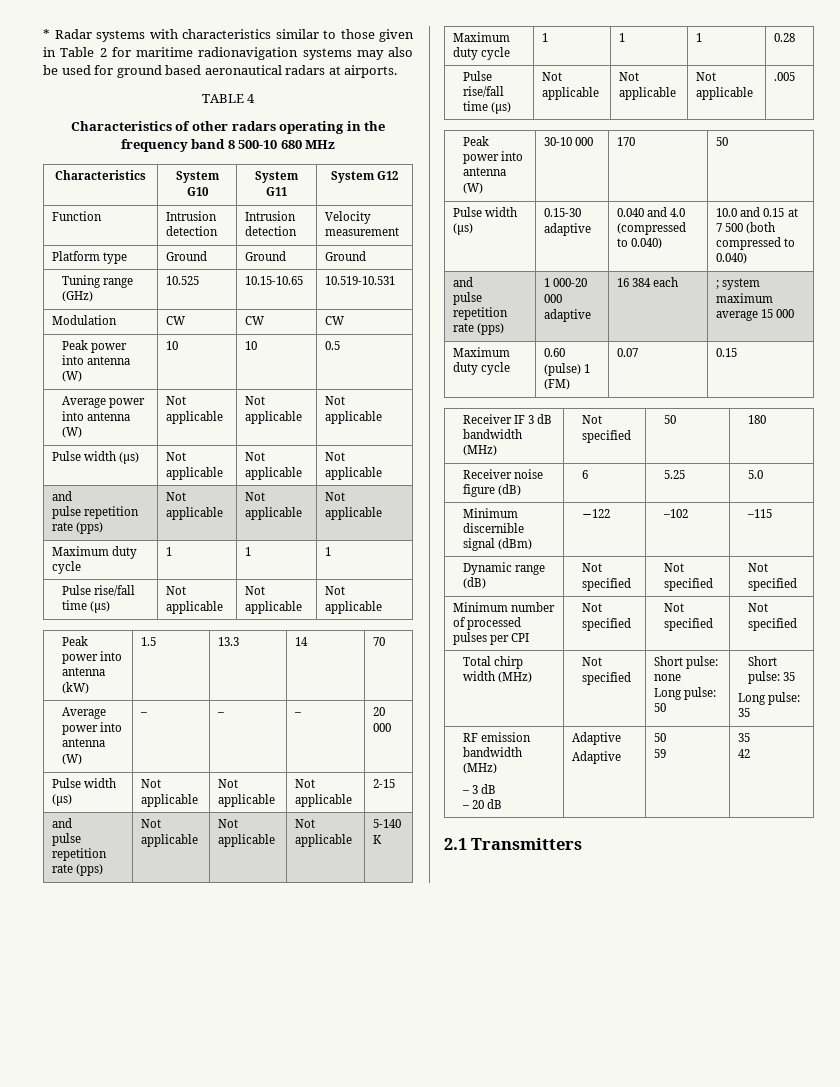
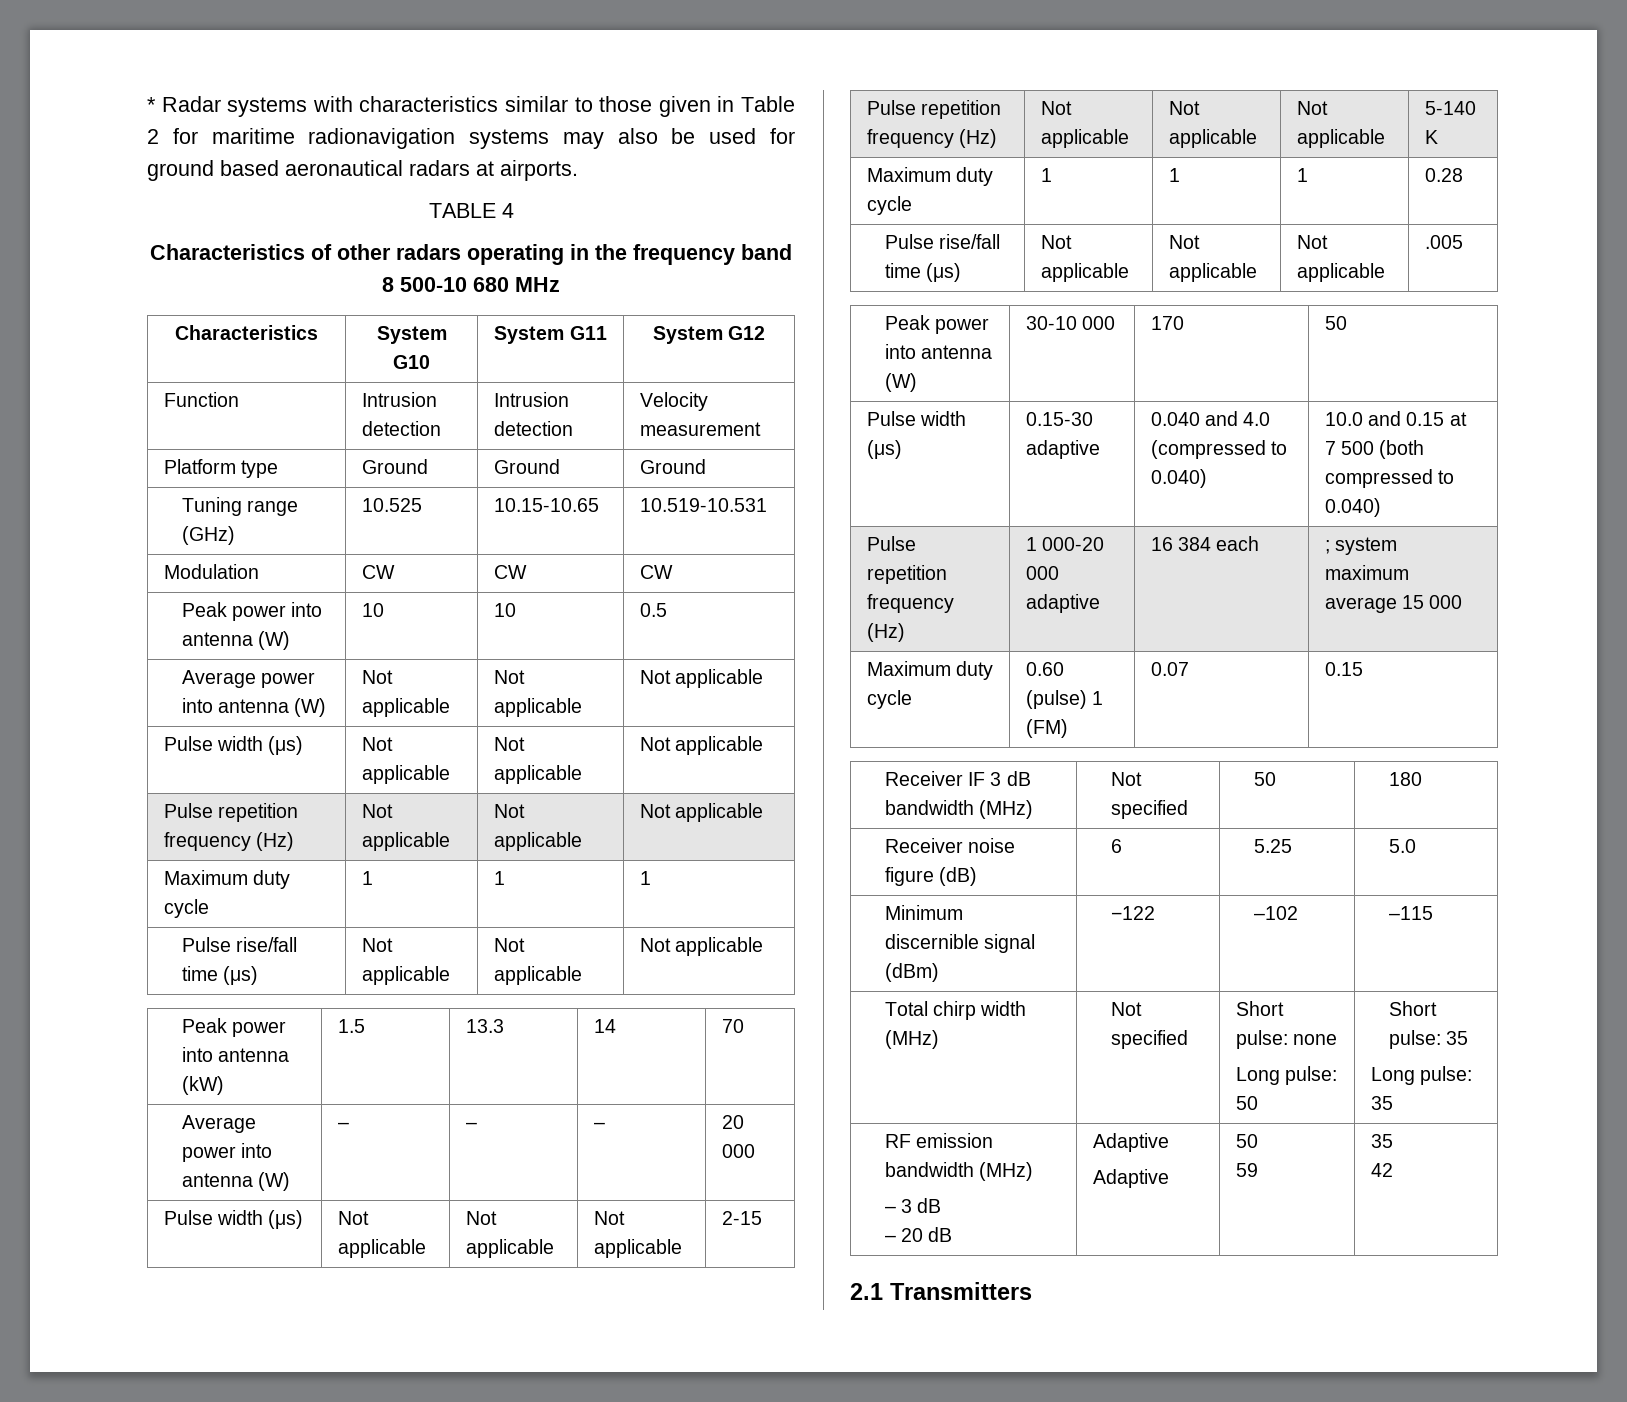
  Average power into antenna (W) | Not applicable | Not applicable | Not applicable
  Pulse width (μs) | Not applicable | Not applicable | Not applicable
- and
- pulse repetition rate (pps) | Not applicable | Not applicable | Not applicable
+ Pulse repetition frequency (Hz) | Not applicable | Not applicable | Not applicable
  Pulse width (μs) | Not applicable | Not applicable | Not applicable | 2-15
- and
- pulse repetition rate (pps) | Not applicable | Not applicable | Not applicable | 5-140 K
+ Pulse repetition frequency (Hz) | Not applicable | Not applicable | Not applicable | 5-140 K
  Pulse width (μs) | 0.15-30 adaptive | 0.040 and 4.0 (compressed to 0.040) | 10.0 and 0.15 at 7 500 (both compressed to 0.040)
- and
- pulse repetition rate (pps) | 1 000-20 000 adaptive | 16 384 each | ; system maximum average 15 000
+ Pulse repetition frequency (Hz) | 1 000-20 000 adaptive | 16 384 each | ; system maximum average 15 000
- Dynamic range (dB) | Not specified | Not specified | Not specified
- Minimum number of processed pulses per CPI | Not specified | Not specified | Not specified

